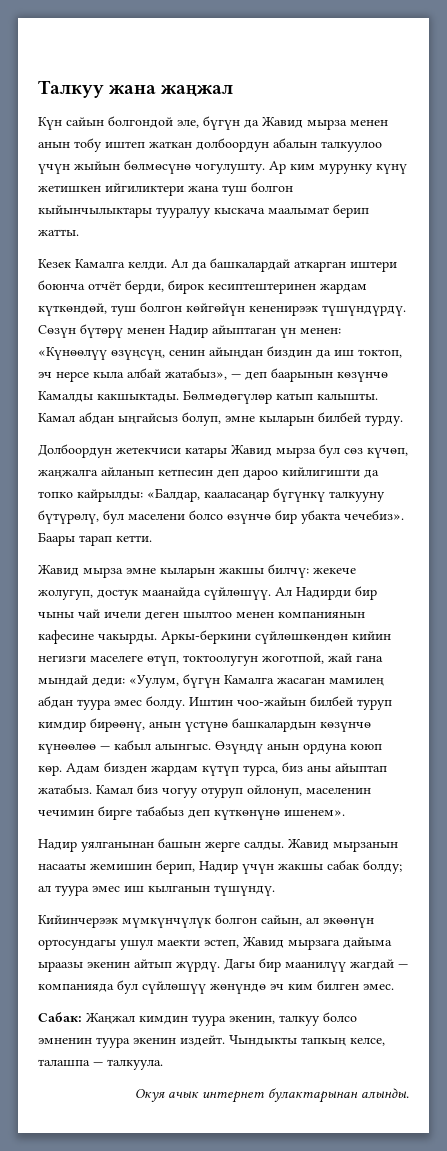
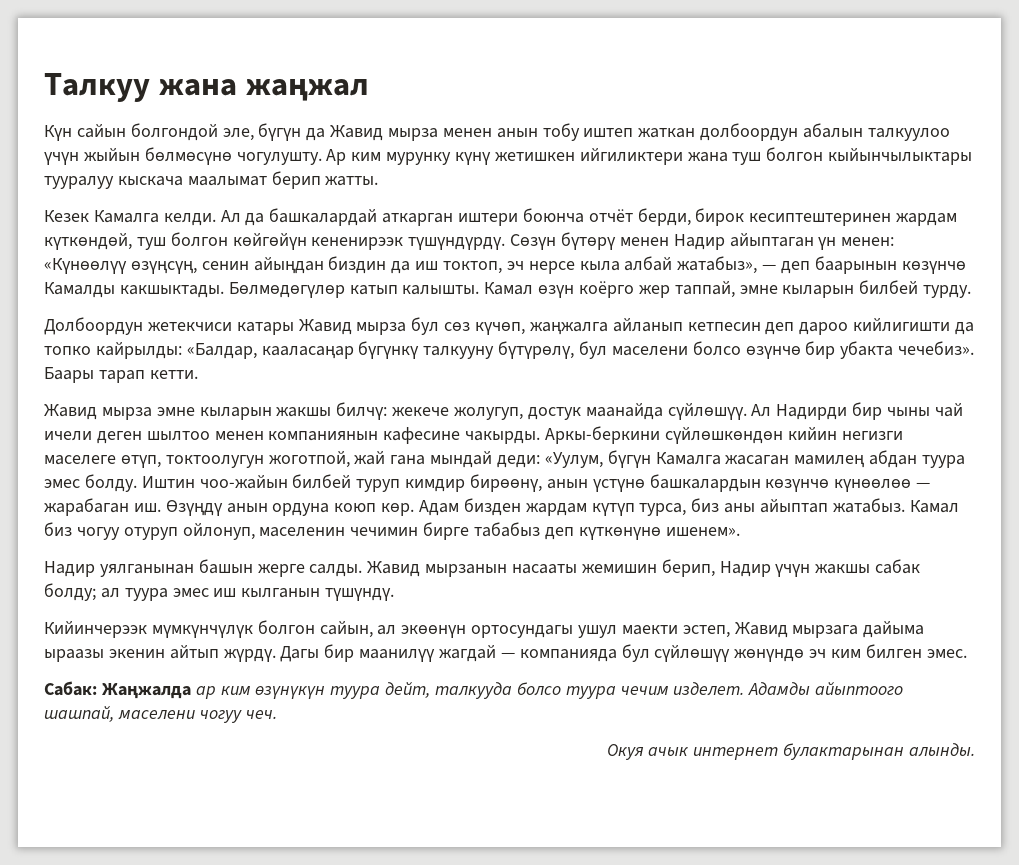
- Камал абдан ыңгайсыз болуп, эмне кыларын билбей турду.
+ Камал өзүн коёрго жер таппай, эмне кыларын билбей турду.
- Иштин чоо-жайын билбей туруп кимдир бирөөнү, анын үстүнө башкалардын көзүнчө күнөөлөө — кабыл алынгыс.
+ Иштин чоо-жайын билбей туруп кимдир бирөөнү, анын үстүнө башкалардын көзүнчө күнөөлөө — жарабаган иш.
- Сабак: Жаңжал кимдин туура экенин, талкуу болсо эмненин туура экенин издейт. Чындыкты тапкың келсе, талашпа — талкуула.
+ Сабак: Жаңжалда ар ким өзүнүкүн туура дейт, талкууда болсо туура чечим изделет. Адамды айыптоого шашпай, маселени чогуу чеч.

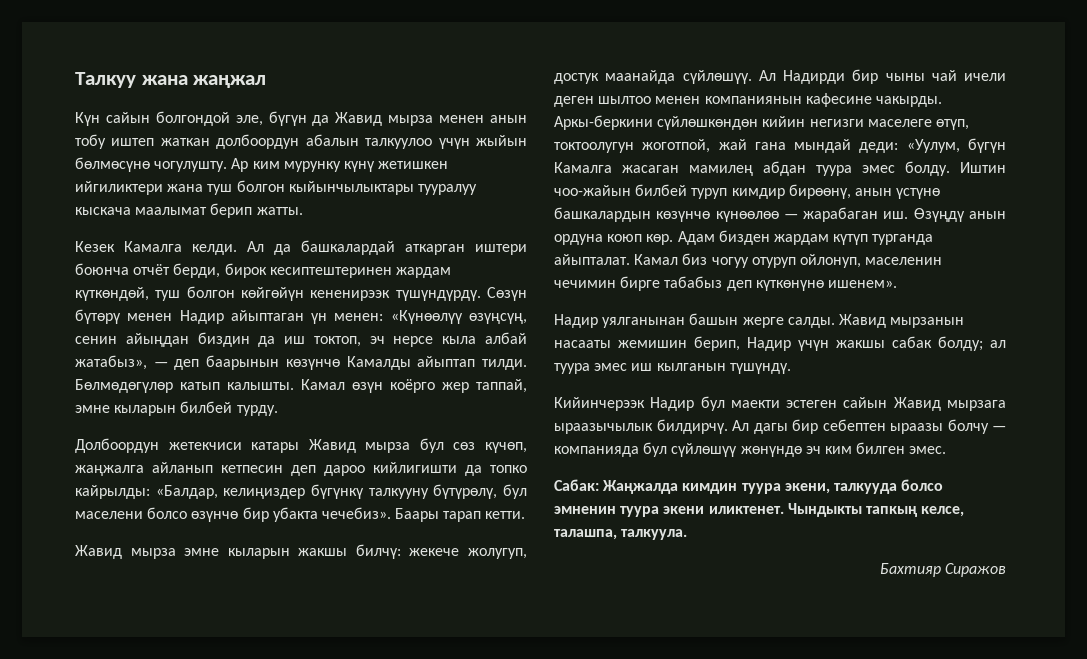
- Сөзүн бүтөрү менен Надир айыптаган үн менен: «Күнөөлүү өзүңсүң, сенин айыңдан биздин да иш токтоп, эч нерсе кыла албай жатабыз», — деп баарынын көзүнчө Камалды какшыктады.
+ Сөзүн бүтөрү менен Надир айыптаган үн менен: «Күнөөлүү өзүңсүң, сенин айыңдан биздин да иш токтоп, эч нерсе кыла албай жатабыз», — деп баарынын көзүнчө Камалды айыптап тилди.
- Долбоордун жетекчиси катары Жавид мырза бул сөз күчөп, жаңжалга айланып кетпесин деп дароо кийлигишти да топко кайрылды: «Балдар, кааласаңар бүгүнкү талкууну бүтүрөлү, бул маселени болсо өзүнчө бир убакта чечебиз».
+ Долбоордун жетекчиси катары Жавид мырза бул сөз күчөп, жаңжалга айланып кетпесин деп дароо кийлигишти да топко кайрылды: «Балдар, келиңиздер бүгүнкү талкууну бүтүрөлү, бул маселени болсо өзүнчө бир убакта чечебиз».
- Адам бизден жардам күтүп турса, биз аны айыптап жатабыз.
+ Адам бизден жардам күтүп турганда айыпталат.
- Кийинчерээк мүмкүнчүлүк болгон сайын, ал экөөнүн ортосундагы ушул маекти эстеп, Жавид мырзага дайыма ыраазы экенин айтып жүрдү. Дагы бир маанилүү жагдай — компанияда бул сүйлөшүү жөнүндө эч ким билген эмес.
+ Кийинчерээк Надир бул маекти эстеген сайын Жавид мырзага ыраазычылык билдирчү. Ал дагы бир себептен ыраазы болчу — компанияда бул сүйлөшүү жөнүндө эч ким билген эмес.
- Сабак: Жаңжалда ар ким өзүнүкүн туура дейт, талкууда болсо туура чечим изделет. Адамды айыптоого шашпай, маселени чогуу чеч.
- Окуя ачык интернет булактарынан алынды.
+ Сабак: Жаңжалда кимдин туура экени, талкууда болсо эмненин туура экени иликтенет. Чындыкты тапкың келсе, талашпа, талкуула.
+ Бахтияр Сиражов

